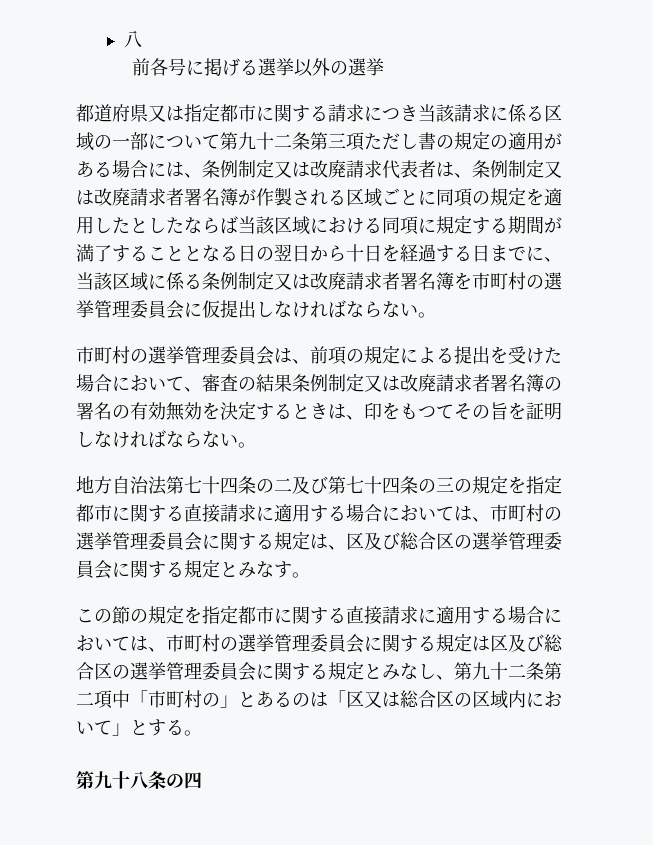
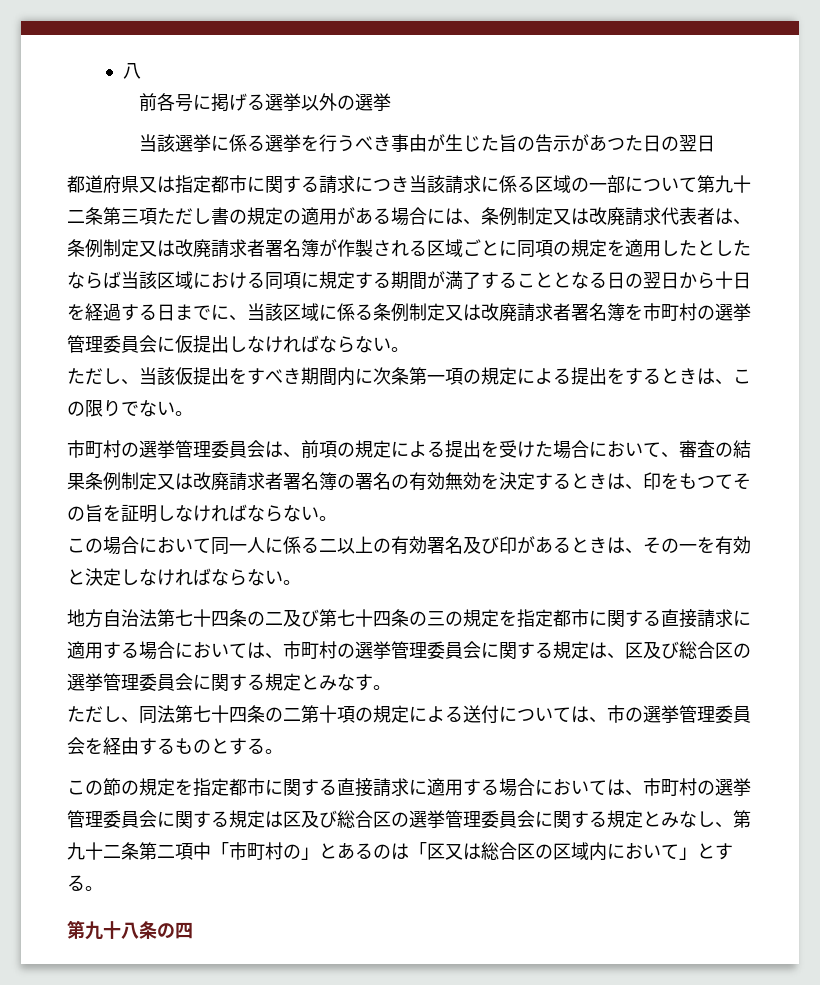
+ 当該選挙に係る選挙を行うべき事由が生じた旨の告示があつた日の翌日
+ ただし、当該仮提出をすべき期間内に次条第一項の規定による提出をするときは、この限りでない。
+ この場合において同一人に係る二以上の有効署名及び印があるときは、その一を有効と決定しなければならない。
+ ただし、同法第七十四条の二第十項の規定による送付については、市の選挙管理委員会を経由するものとする。

